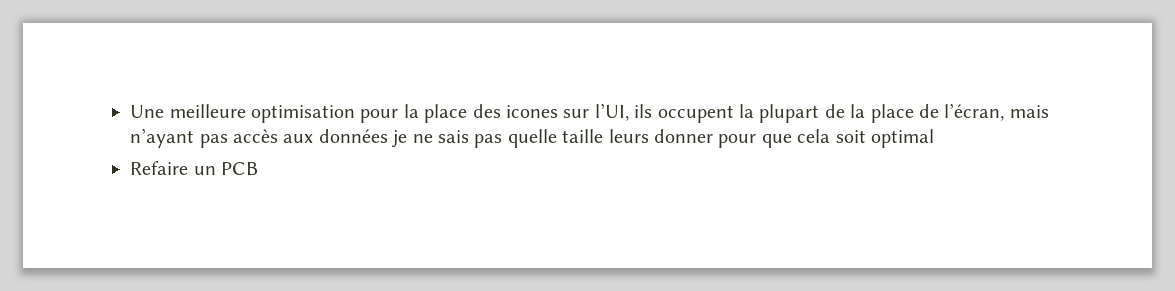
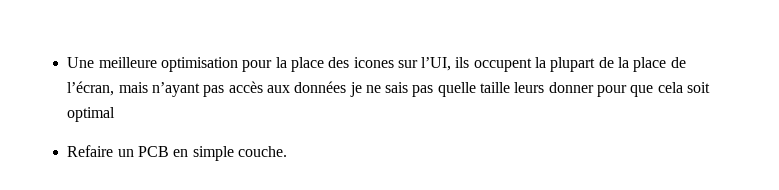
- Refaire un PCB
+ Refaire un PCB en simple couche.

